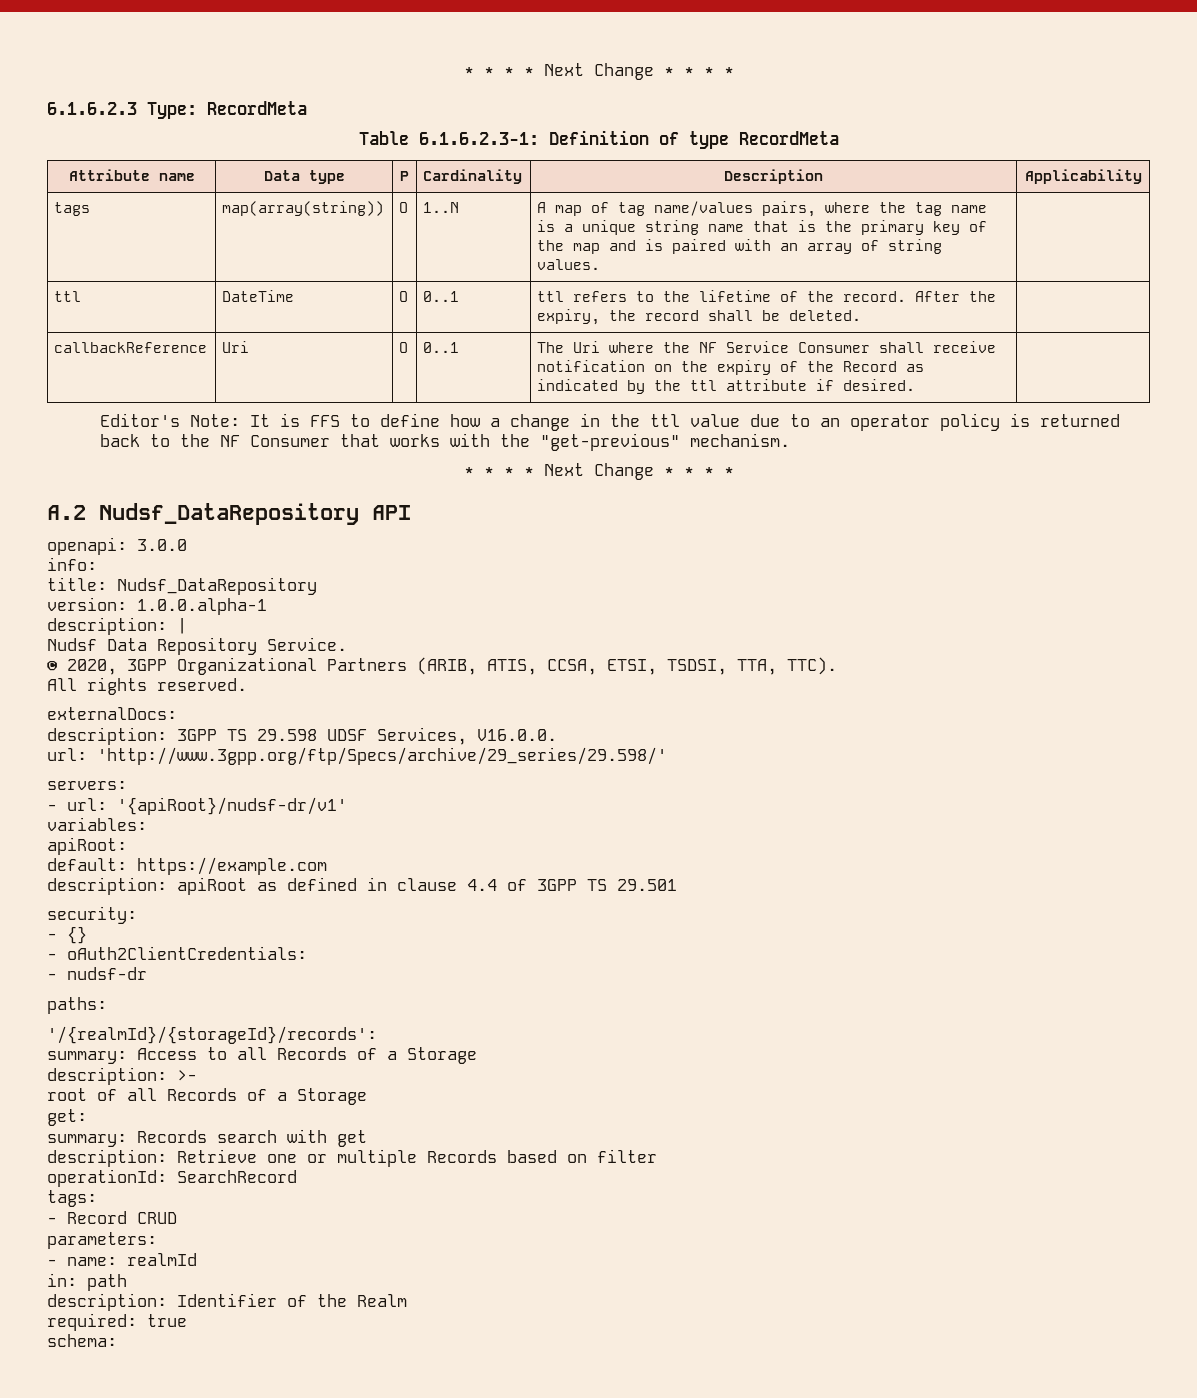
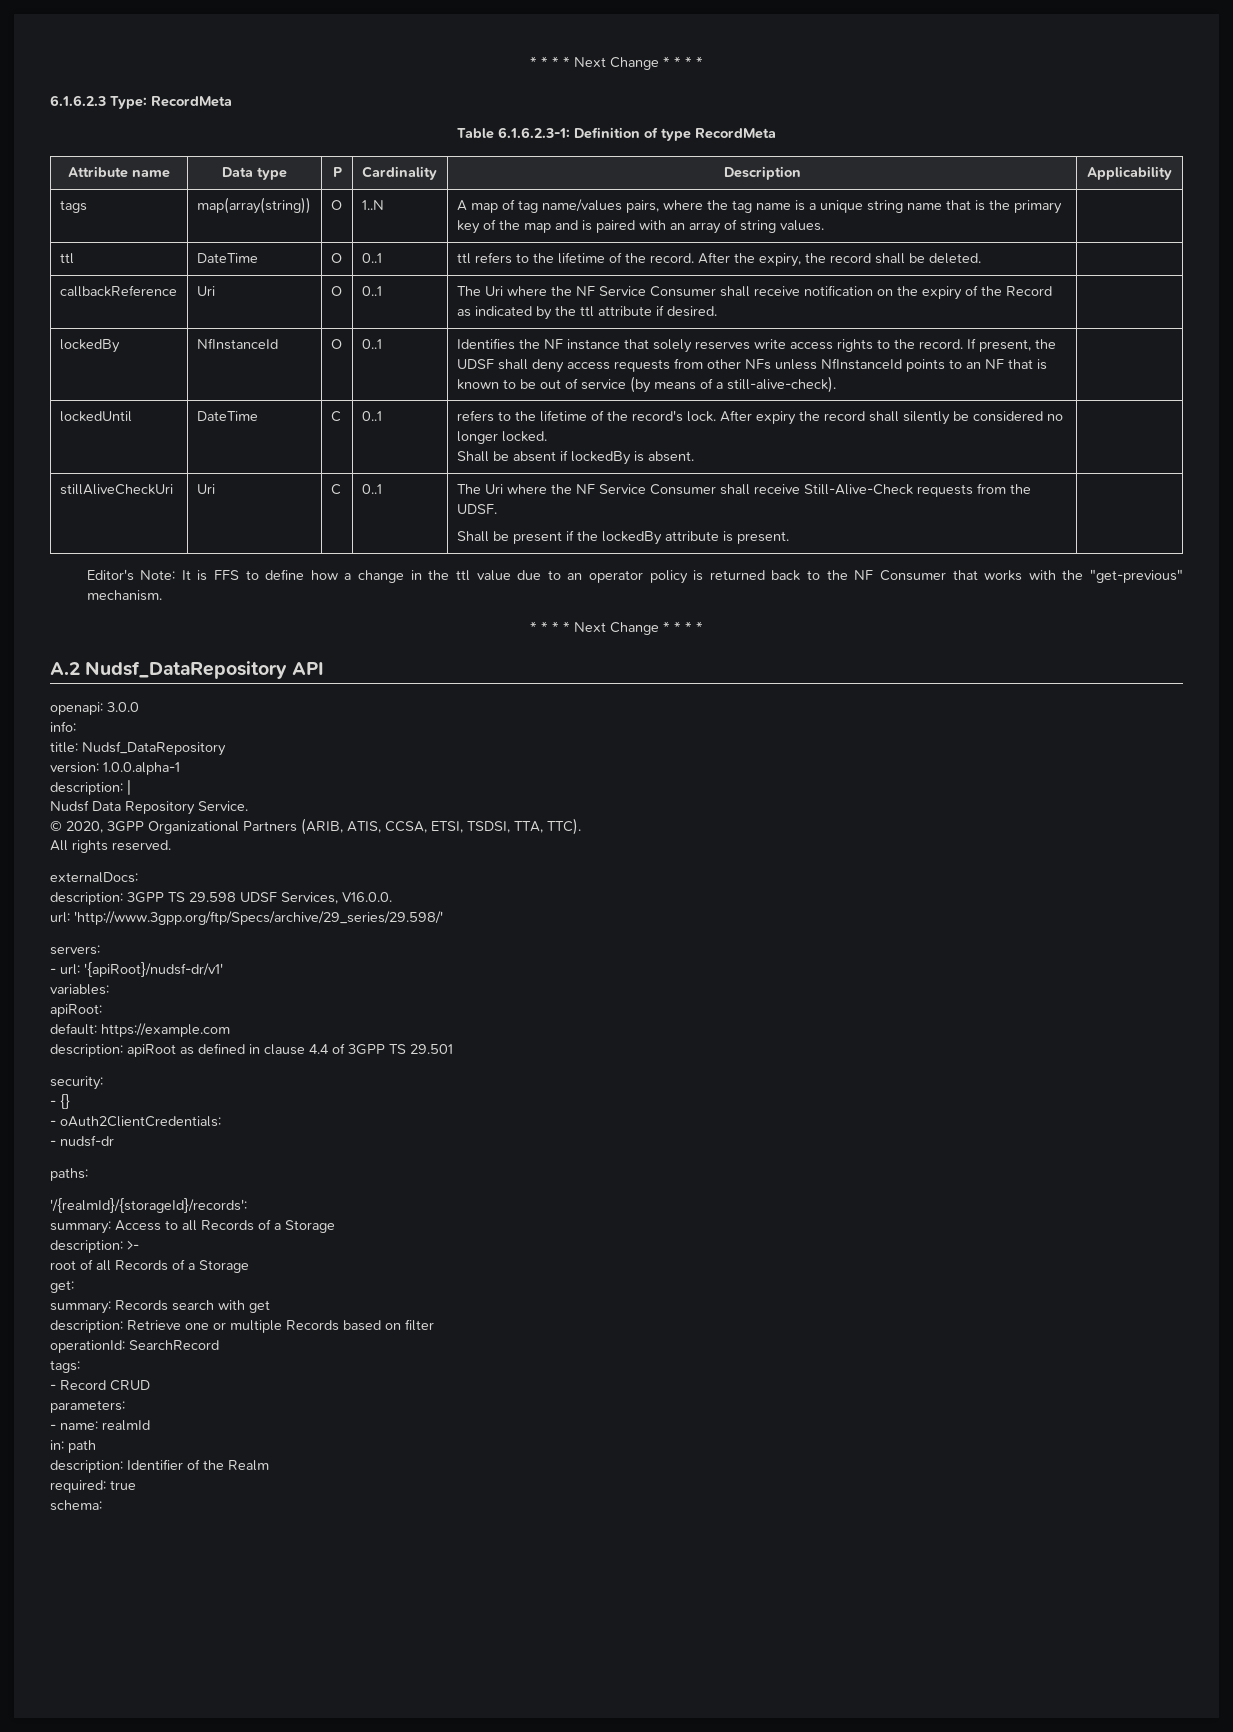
+ lockedBy | NfInstanceId | O | 0..1 | Identifies the NF instance that solely reserves write access rights to the record. If present, the UDSF shall deny access requests from other NFs unless NfInstanceId points to an NF that is known to be out of service (by means of a still-alive-check). |
+ lockedUntil | DateTime | C | 0..1 | refers to the lifetime of the record's lock. After expiry the record shall silently be considered no longer locked.
+ Shall be absent if lockedBy is absent. |
+ stillAliveCheckUri | Uri | C | 0..1 | The Uri where the NF Service Consumer shall receive Still-Alive-Check requests from the UDSF.
+ Shall be present if the lockedBy attribute is present. |

